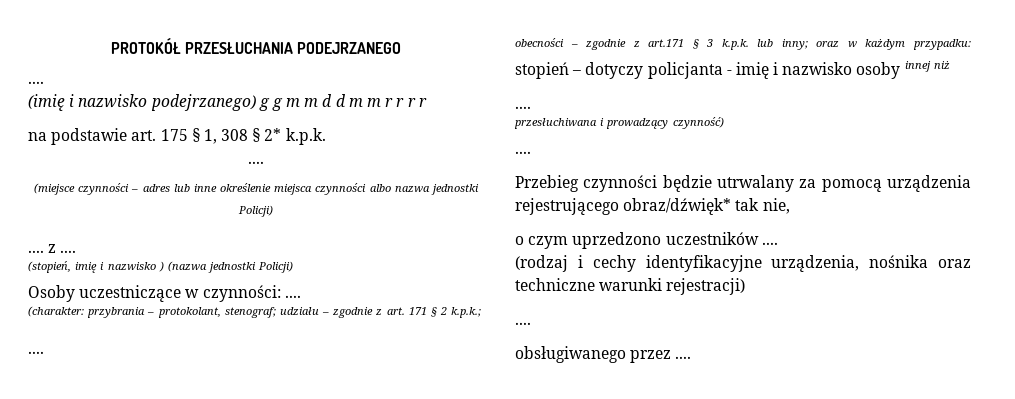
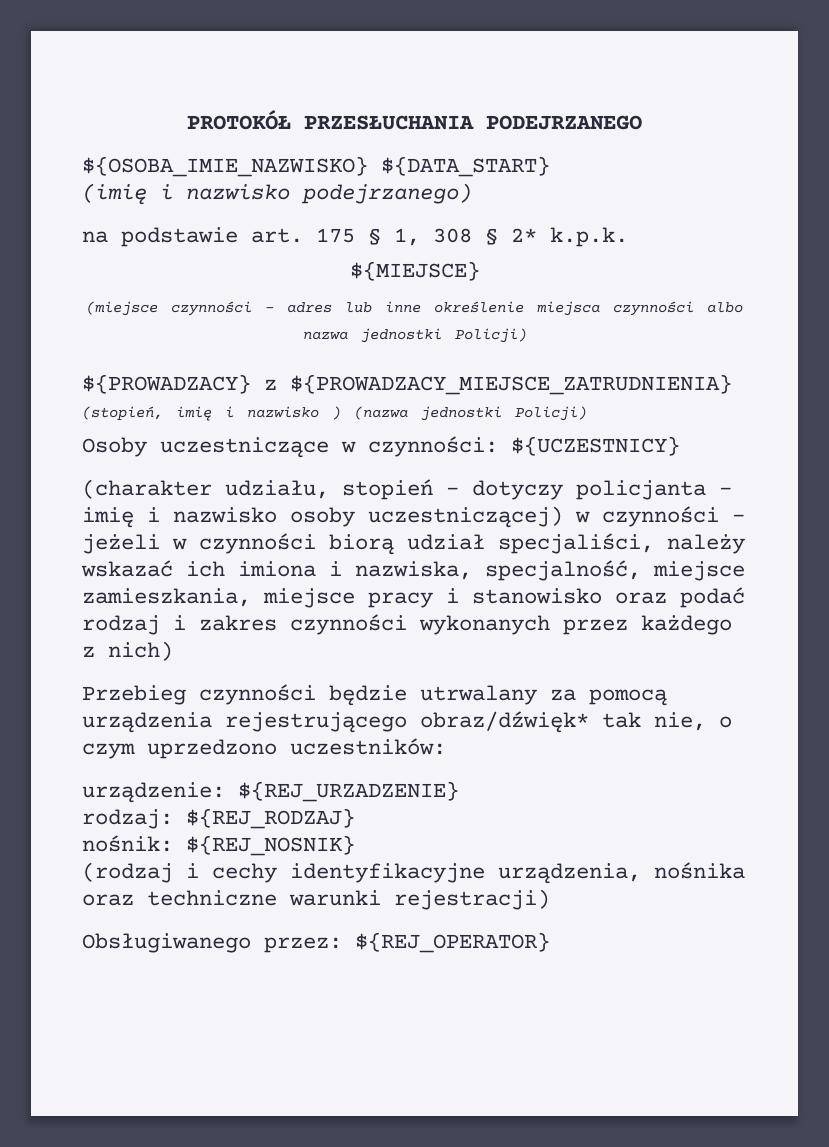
  PROTOKÓŁ PRZESŁUCHANIA PODEJRZANEGO
- ....
+ ${OSOBA_IMIE_NAZWISKO} ${DATA_START}
- (imię i nazwisko podejrzanego) g g m m d d m m r r r r
+ (imię i nazwisko podejrzanego)
  na podstawie art. 175 § 1, 308 § 2* k.p.k.
- ....
+ ${MIEJSCE}
- .... z ....
+ ${PROWADZACY} z ${PROWADZACY_MIEJSCE_ZATRUDNIENIA}
- Osoby uczestniczące w czynności: ....
- (charakter: przybrania – protokolant, stenograf; udziału – zgodnie z art. 171 § 2 k.p.k.;
- ....
- obecności – zgodnie z art.171 § 3 k.p.k. lub inny; oraz w każdym przypadku: stopień – dotyczy policjanta - imię i nazwisko osoby innej niż
- ....
- przesłuchiwana i prowadzący czynność)
- ....
+ Osoby uczestniczące w czynności: ${UCZESTNICY}
+ (charakter udziału, stopień – dotyczy policjanta - imię i nazwisko osoby uczestniczącej) w czynności – jeżeli w czynności biorą udział specjaliści, należy wskazać ich imiona i nazwiska, specjalność, miejsce zamieszkania, miejsce pracy i stanowisko oraz podać rodzaj i zakres czynności wykonanych przez każdego z nich)
- Przebieg czynności będzie utrwalany za pomocą urządzenia rejestrującego obraz/dźwięk* tak nie,
- o czym uprzedzono uczestników ....
+ Przebieg czynności będzie utrwalany za pomocą urządzenia rejestrującego obraz/dźwięk* tak nie, o czym uprzedzono uczestników:
+ urządzenie: ${REJ_URZADZENIE}
+ rodzaj: ${REJ_RODZAJ}
+ nośnik: ${REJ_NOSNIK}
  (rodzaj i cechy identyfikacyjne urządzenia, nośnika oraz techniczne warunki rejestracji)
- ....
- obsługiwanego przez ....
+ Obsługiwanego przez: ${REJ_OPERATOR}

